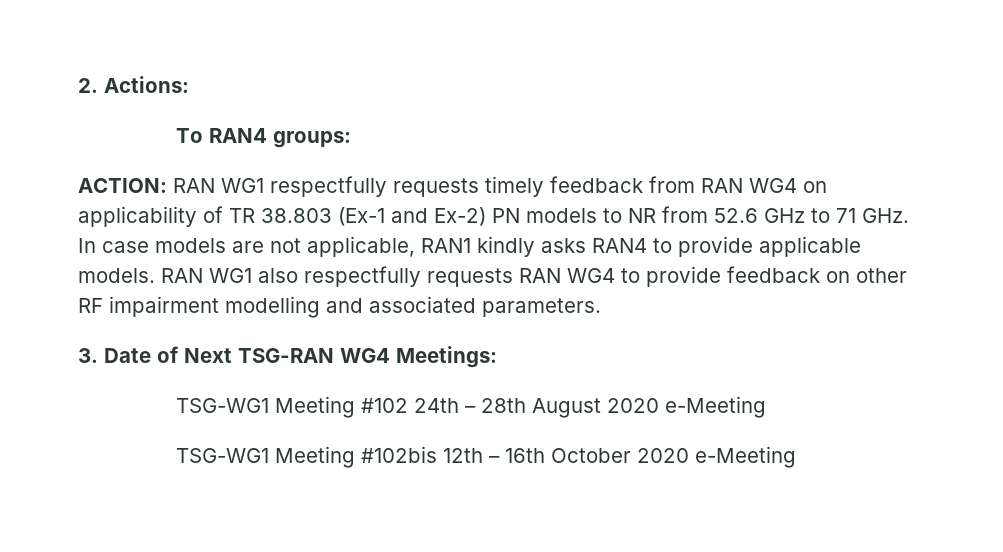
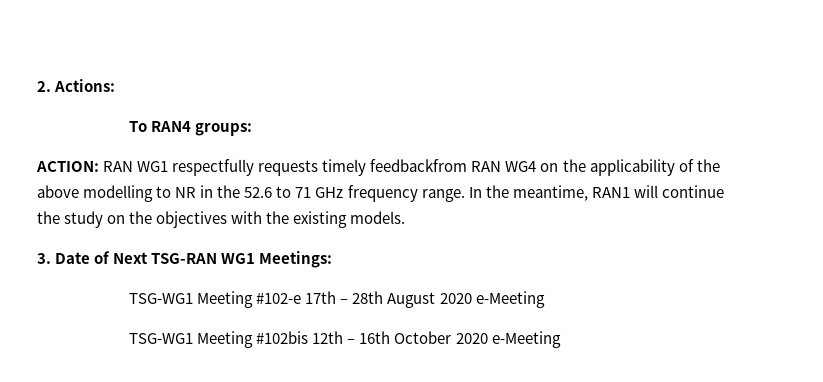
- ACTION: RAN WG1 respectfully requests timely feedback from RAN WG4 on applicability of TR 38.803 (Ex-1 and Ex-2) PN models to NR from 52.6 GHz to 71 GHz. In case models are not applicable, RAN1 kindly asks RAN4 to provide applicable models. RAN WG1 also respectfully requests RAN WG4 to provide feedback on other RF impairment modelling and associated parameters.
+ ACTION: RAN WG1 respectfully requests timely feedbackfrom RAN WG4 on the applicability of the above modelling to NR in the 52.6 to 71 GHz frequency range. In the meantime, RAN1 will continue the study on the objectives with the existing models.
- 3. Date of Next TSG-RAN WG4 Meetings:
+ 3. Date of Next TSG-RAN WG1 Meetings:
- TSG-WG1 Meeting #102 24th – 28th August 2020 e-Meeting
+ TSG-WG1 Meeting #102-e 17th – 28th August 2020 e-Meeting

